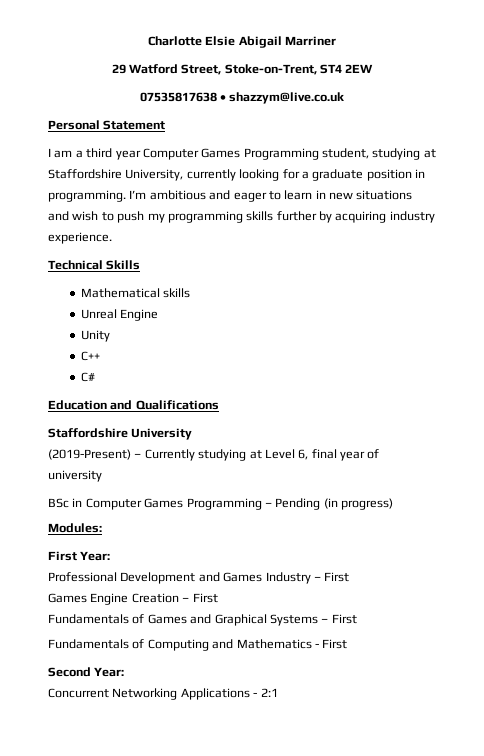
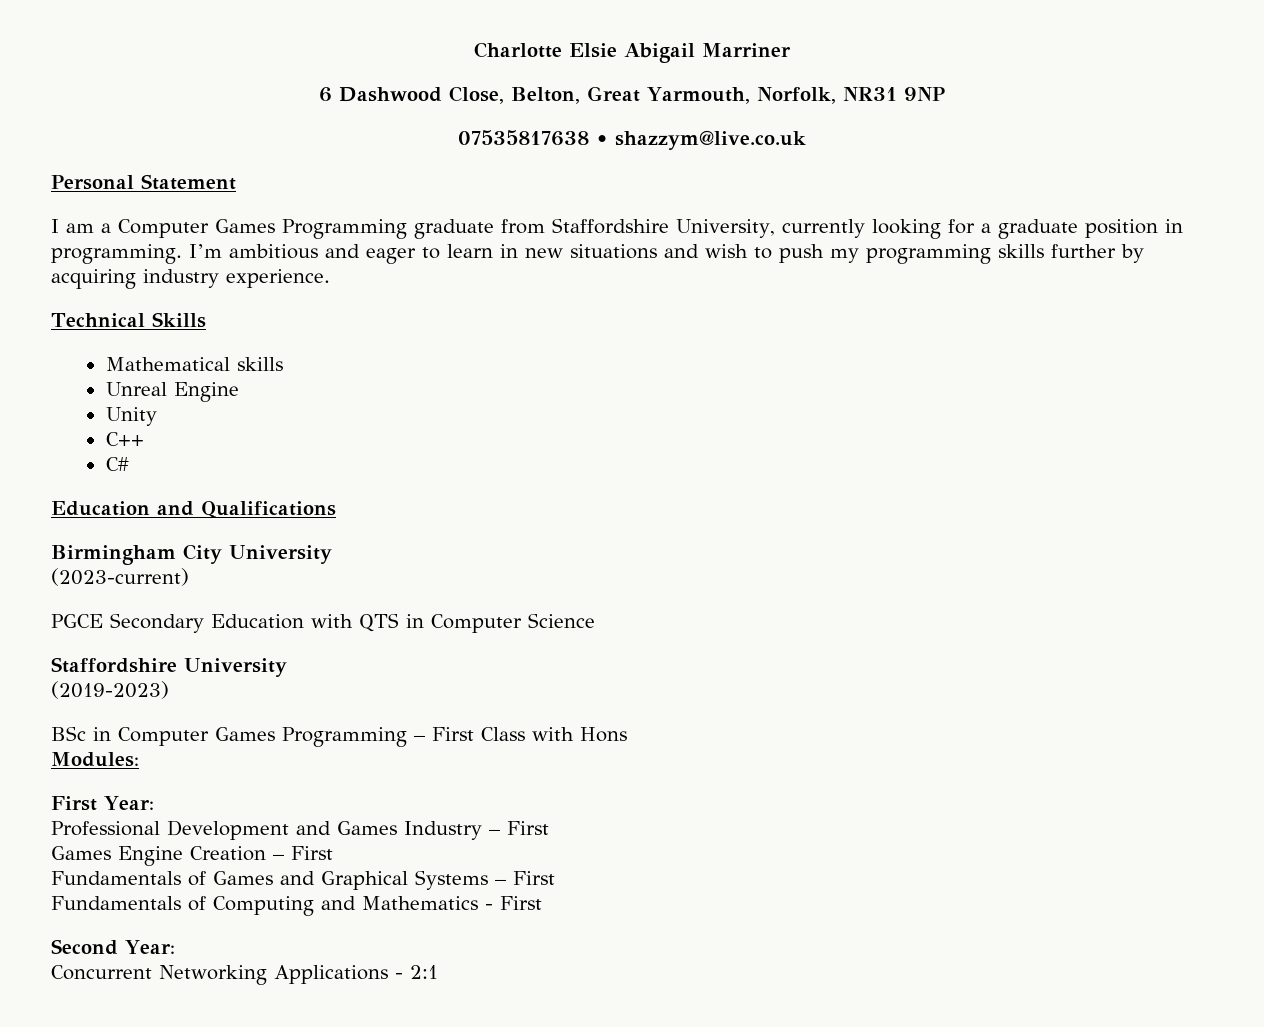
- 29 Watford Street, Stoke-on-Trent, ST4 2EW
+ 6 Dashwood Close, Belton, Great Yarmouth, Norfolk, NR31 9NP
- I am a third year Computer Games Programming student, studying at Staffordshire University, currently looking for a graduate position in programming.
+ I am a Computer Games Programming graduate from Staffordshire University, currently looking for a graduate position in programming.
+ Birmingham City University
+ (2023-current)
+ PGCE Secondary Education with QTS in Computer Science
  Staffordshire University
- (2019-Present) – Currently studying at Level 6, final year of university
+ (2019-2023)
- BSc in Computer Games Programming – Pending (in progress)
+ BSc in Computer Games Programming – First Class with Hons

